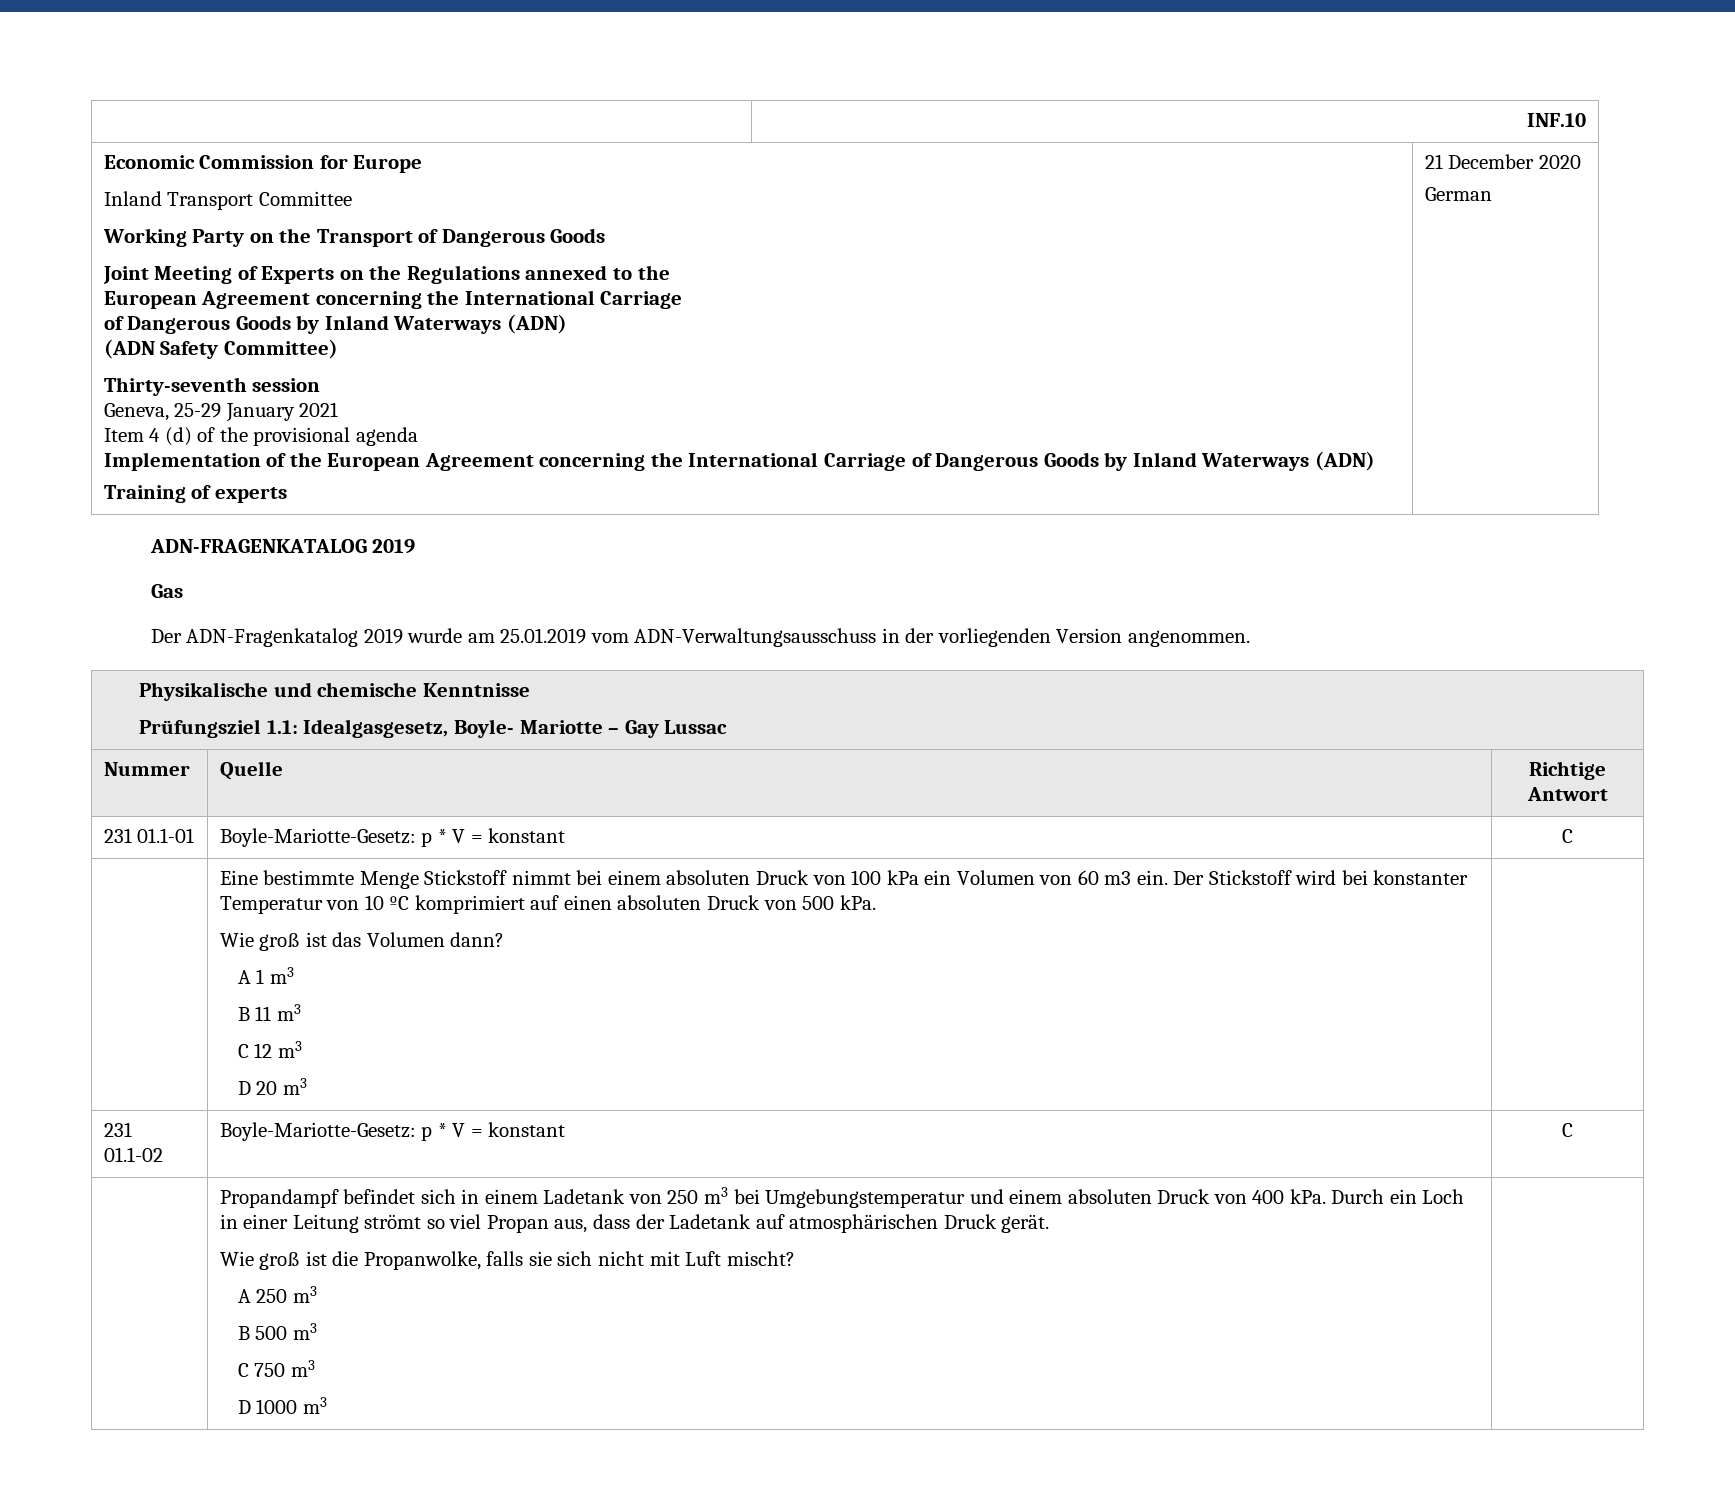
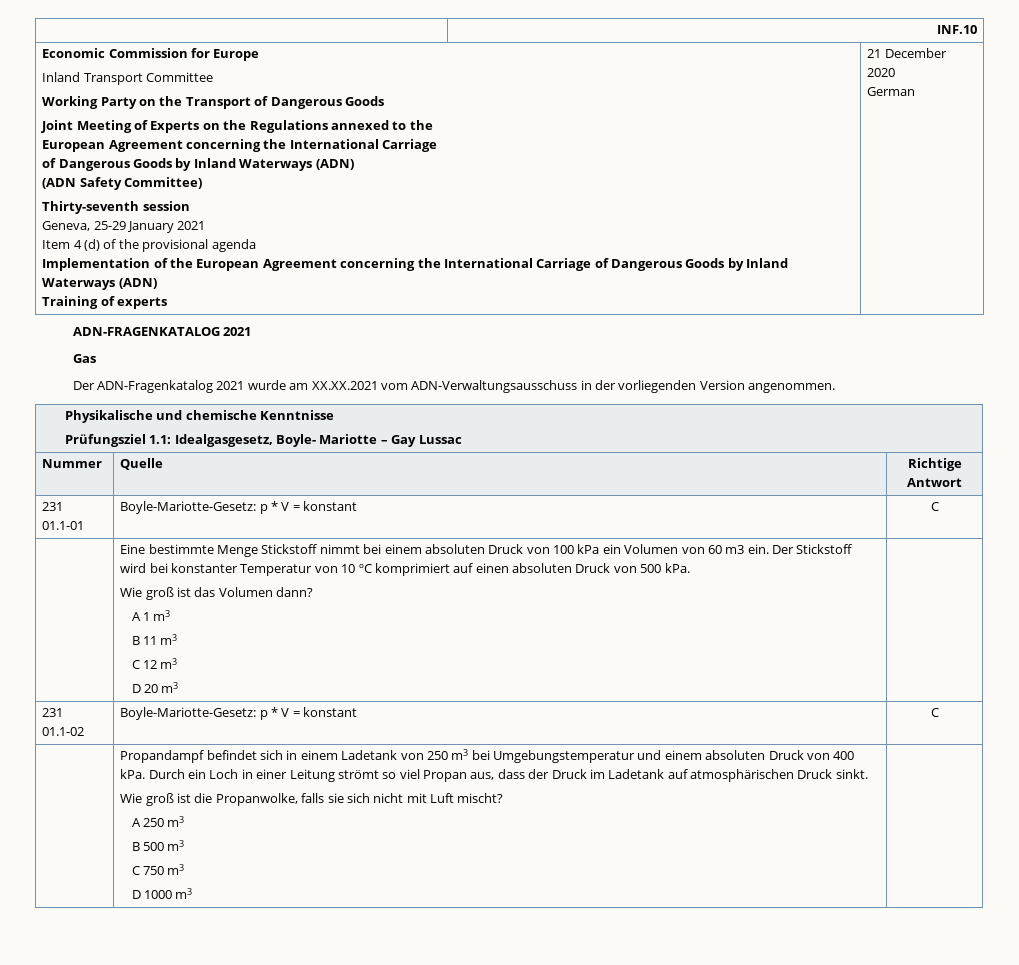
- ADN-FRAGENKATALOG 2019
+ ADN-FRAGENKATALOG 2021
- Der ADN-Fragenkatalog 2019 wurde am 25.01.2019 vom ADN-Verwaltungsausschuss in der vorliegenden Version angenommen.
+ Der ADN-Fragenkatalog 2021 wurde am XX.XX.2021 vom ADN-Verwaltungsausschuss in der vorliegenden Version angenommen.
- Durch ein Loch in einer Leitung strömt so viel Propan aus, dass der Ladetank auf atmosphärischen Druck gerät.
+ Durch ein Loch in einer Leitung strömt so viel Propan aus, dass der Druck im Ladetank auf atmosphärischen Druck sinkt.

